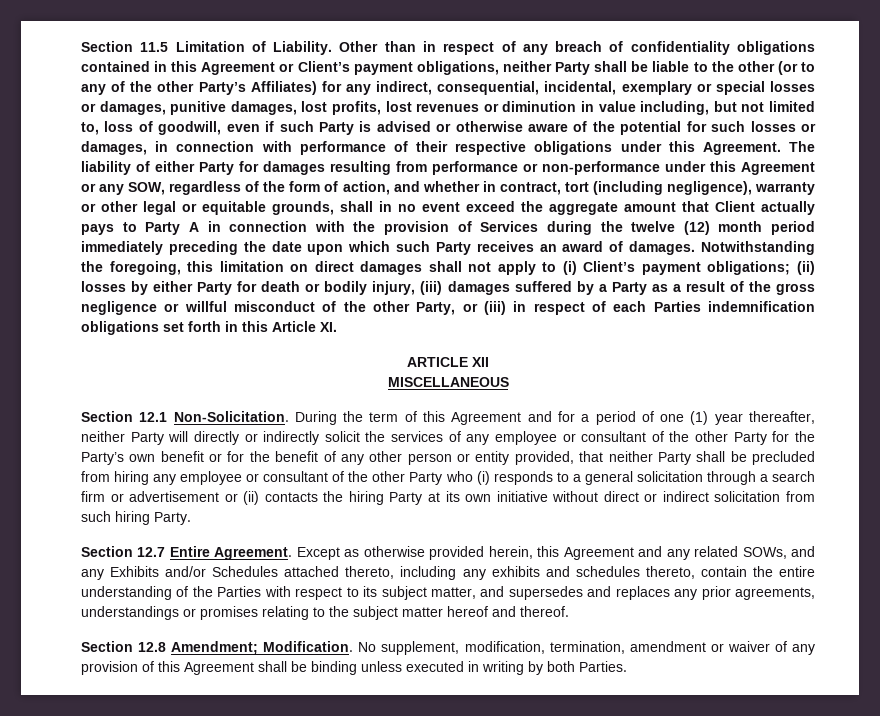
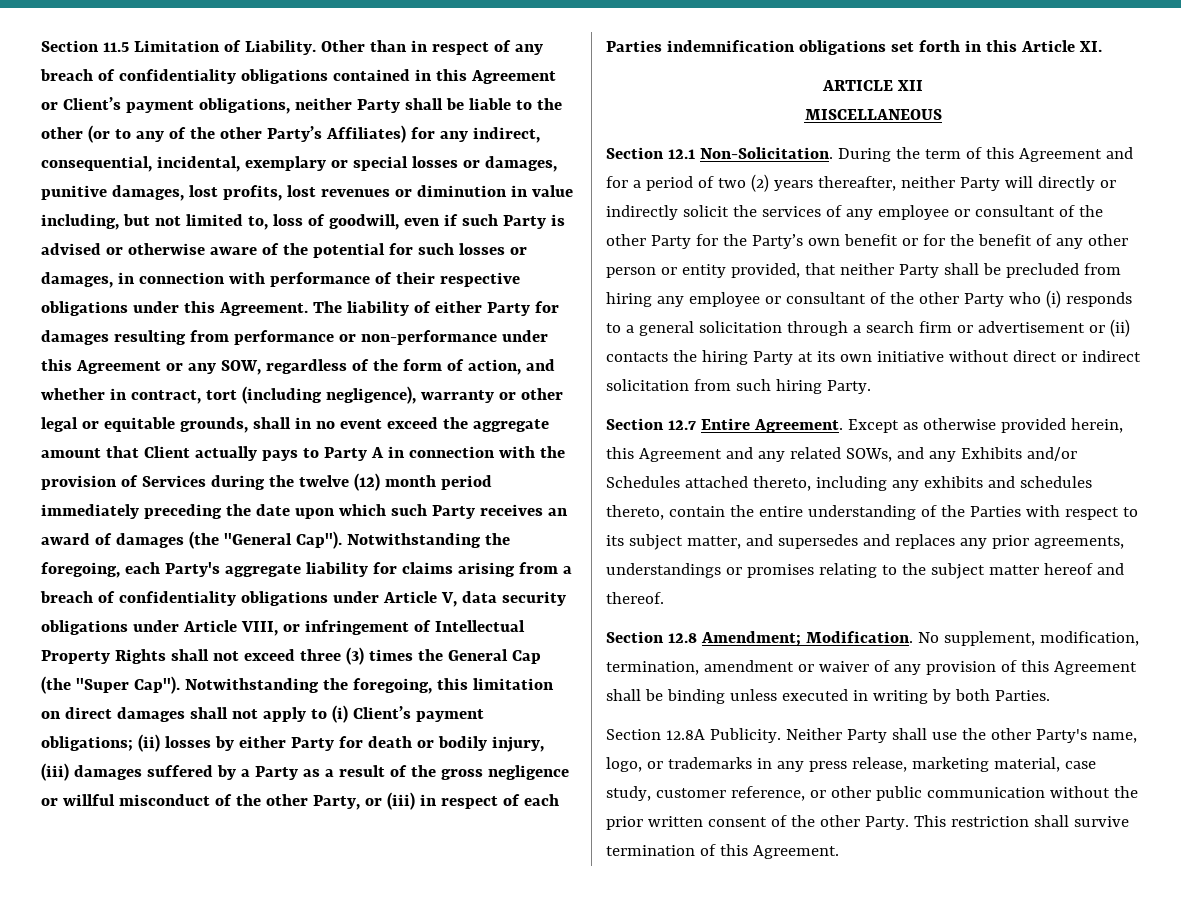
- The liability of either Party for damages resulting from performance or non-performance under this Agreement or any SOW, regardless of the form of action, and whether in contract, tort (including negligence), warranty or other legal or equitable grounds, shall in no event exceed the aggregate amount that Client actually pays to Party A in connection with the provision of Services during the twelve (12) month period immediately preceding the date upon which such Party receives an award of damages.
+ The liability of either Party for damages resulting from performance or non-performance under this Agreement or any SOW, regardless of the form of action, and whether in contract, tort (including negligence), warranty or other legal or equitable grounds, shall in no event exceed the aggregate amount that Client actually pays to Party A in connection with the provision of Services during the twelve (12) month period immediately preceding the date upon which such Party receives an award of damages (the "General Cap"). Notwithstanding the foregoing, each Party's aggregate liability for claims arising from a breach of confidentiality obligations under Article V, data security obligations under Article VIII, or infringement of Intellectual Property Rights shall not exceed three (3) times the General Cap (the "Super Cap").
- During the term of this Agreement and for a period of one (1) year thereafter, neither Party will directly or indirectly solicit the services of any employee or consultant of the other Party for the Party’s own benefit or for the benefit of any other person or entity provided, that neither Party shall be precluded from hiring any employee or consultant of the other Party who (i) responds to a general solicitation through a search firm or advertisement or (ii) contacts the hiring Party at its own initiative without direct or indirect solicitation from such hiring Party.
+ During the term of this Agreement and for a period of two (2) years thereafter, neither Party will directly or indirectly solicit the services of any employee or consultant of the other Party for the Party’s own benefit or for the benefit of any other person or entity provided, that neither Party shall be precluded from hiring any employee or consultant of the other Party who (i) responds to a general solicitation through a search firm or advertisement or (ii) contacts the hiring Party at its own initiative without direct or indirect solicitation from such hiring Party.
+ Section 12.8A Publicity. Neither Party shall use the other Party's name, logo, or trademarks in any press release, marketing material, case study, customer reference, or other public communication without the prior written consent of the other Party. This restriction shall survive termination of this Agreement.

